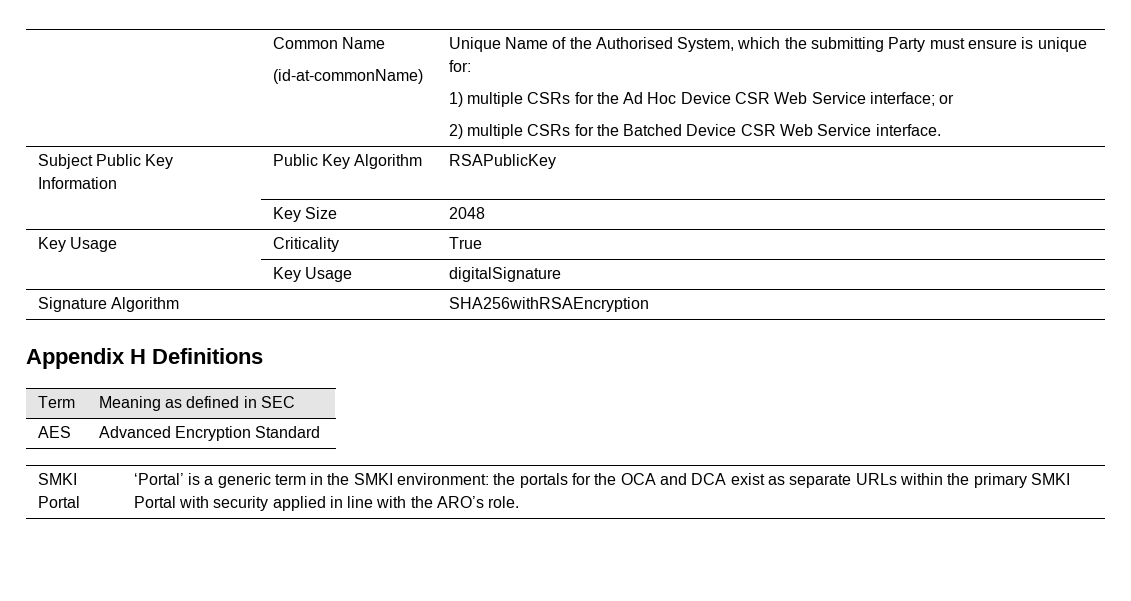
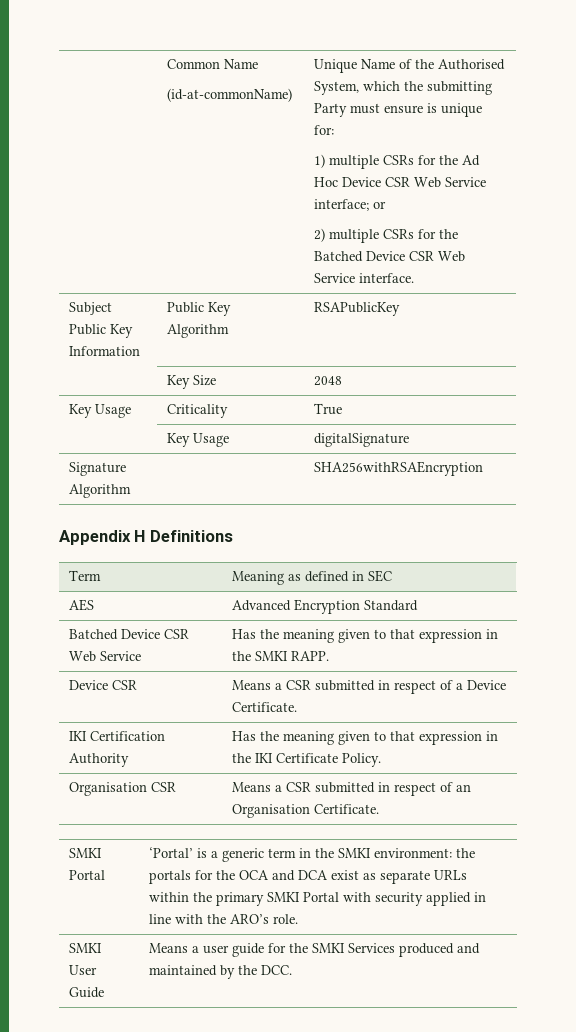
+ Batched Device CSR Web Service | Has the meaning given to that expression in the SMKI RAPP.
+ Device CSR | Means a CSR submitted in respect of a Device Certificate.
+ IKI Certification Authority | Has the meaning given to that expression in the IKI Certificate Policy.
+ Organisation CSR | Means a CSR submitted in respect of an Organisation Certificate.
+ SMKI User Guide | Means a user guide for the SMKI Services produced and maintained by the DCC.

